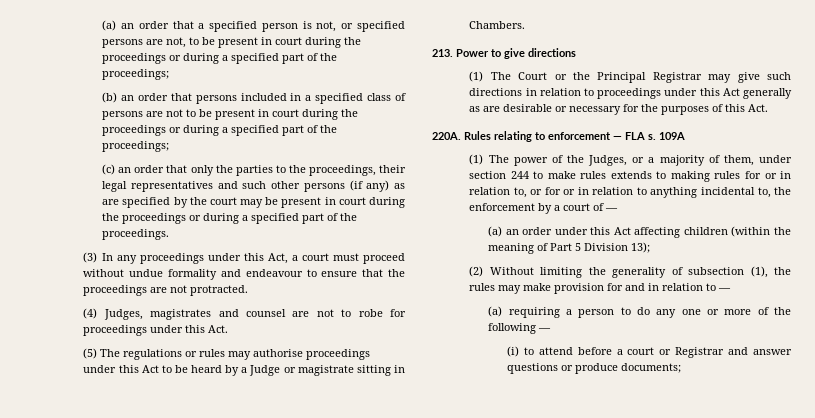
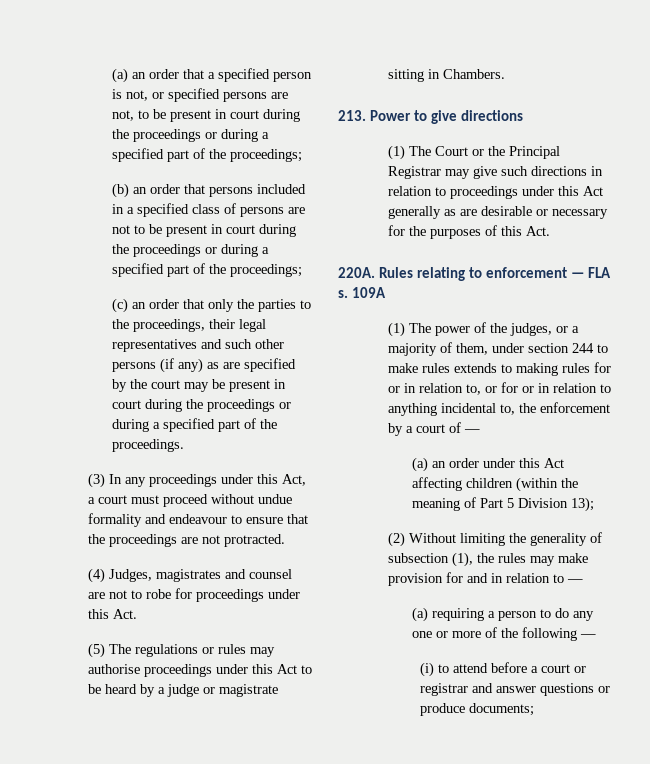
- (5) The regulations or rules may authorise proceedings under this Act to be heard by a Judge or magistrate sitting in Chambers.
+ (5) The regulations or rules may authorise proceedings under this Act to be heard by a judge or magistrate sitting in Chambers.
- (1) The power of the Judges, or a majority of them, under section 244 to make rules extends to making rules for or in relation to, or for or in relation to anything incidental to, the enforcement by a court of —
+ (1) The power of the judges, or a majority of them, under section 244 to make rules extends to making rules for or in relation to, or for or in relation to anything incidental to, the enforcement by a court of —
- (i) to attend before a court or Registrar and answer questions or produce documents;
+ (i) to attend before a court or registrar and answer questions or produce documents;

